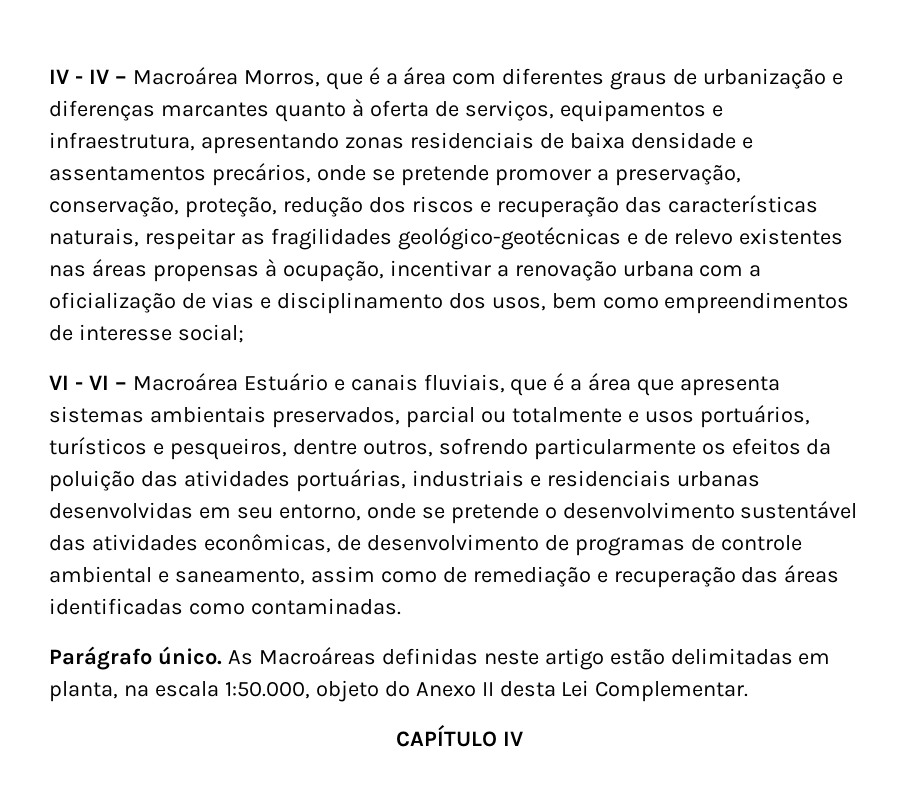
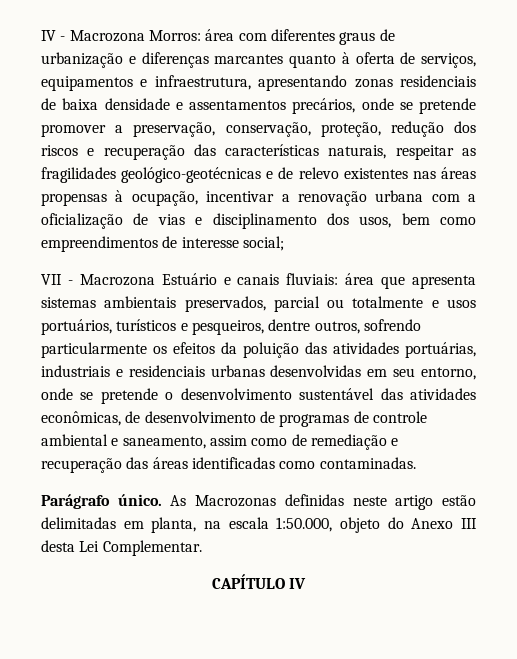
- IV - IV – Macroárea Morros, que é a área com diferentes graus de urbanização e diferenças marcantes quanto à oferta de serviços, equipamentos e infraestrutura, apresentando zonas residenciais de baixa densidade e assentamentos precários, onde se pretende promover a preservação, conservação, proteção, redução dos riscos e recuperação das características naturais, respeitar as fragilidades geológico-geotécnicas e de relevo existentes nas áreas propensas à ocupação, incentivar a renovação urbana com a oficialização de vias e disciplinamento dos usos, bem como empreendimentos de interesse social;
+ IV - Macrozona Morros: área com diferentes graus de urbanização e diferenças marcantes quanto à oferta de serviços, equipamentos e infraestrutura, apresentando zonas residenciais de baixa densidade e assentamentos precários, onde se pretende promover a preservação, conservação, proteção, redução dos riscos e recuperação das características naturais, respeitar as fragilidades geológico-geotécnicas e de relevo existentes nas áreas propensas à ocupação, incentivar a renovação urbana com a oficialização de vias e disciplinamento dos usos, bem como empreendimentos de interesse social;
- VI - VI – Macroárea Estuário e canais fluviais, que é a área que apresenta sistemas ambientais preservados, parcial ou totalmente e usos portuários, turísticos e pesqueiros, dentre outros, sofrendo particularmente os efeitos da poluição das atividades portuárias, industriais e residenciais urbanas desenvolvidas em seu entorno, onde se pretende o desenvolvimento sustentável das atividades econômicas, de desenvolvimento de programas de controle ambiental e saneamento, assim como de remediação e recuperação das áreas identificadas como contaminadas.
+ VII - Macrozona Estuário e canais fluviais: área que apresenta sistemas ambientais preservados, parcial ou totalmente e usos portuários, turísticos e pesqueiros, dentre outros, sofrendo particularmente os efeitos da poluição das atividades portuárias, industriais e residenciais urbanas desenvolvidas em seu entorno, onde se pretende o desenvolvimento sustentável das atividades econômicas, de desenvolvimento de programas de controle ambiental e saneamento, assim como de remediação e recuperação das áreas identificadas como contaminadas.
- As Macroáreas definidas neste artigo estão delimitadas em planta, na escala 1:50.000, objeto do Anexo II desta Lei Complementar.
+ As Macrozonas definidas neste artigo estão delimitadas em planta, na escala 1:50.000, objeto do Anexo III desta Lei Complementar.

